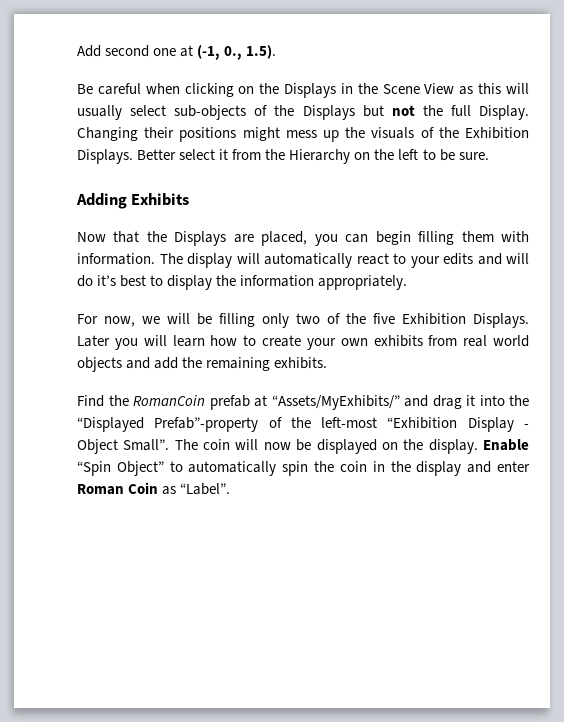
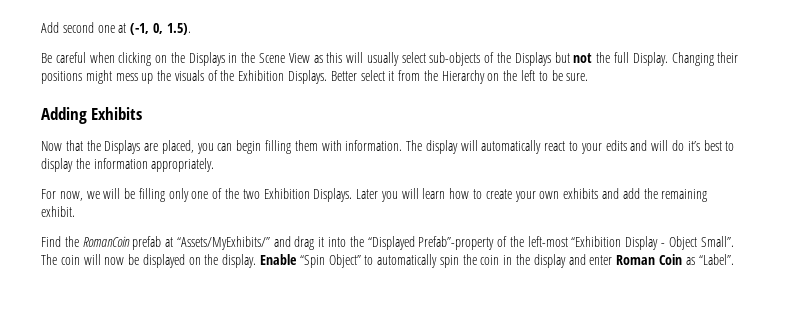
- Add second one at (-1, 0., 1.5).
+ Add second one at (-1, 0, 1.5).
- For now, we will be filling only two of the five Exhibition Displays.
+ For now, we will be filling only one of the two Exhibition Displays.
- Later you will learn how to create your own exhibits from real world objects and add the remaining exhibits.
+ Later you will learn how to create your own exhibits and add the remaining exhibit.

